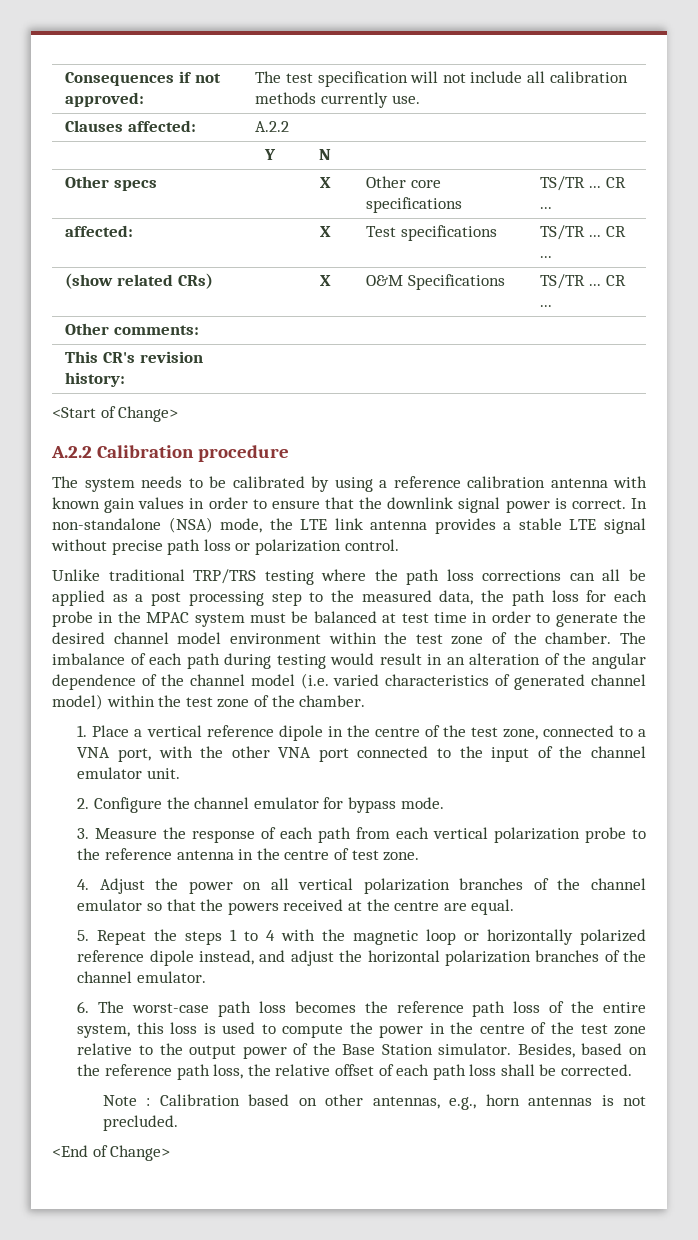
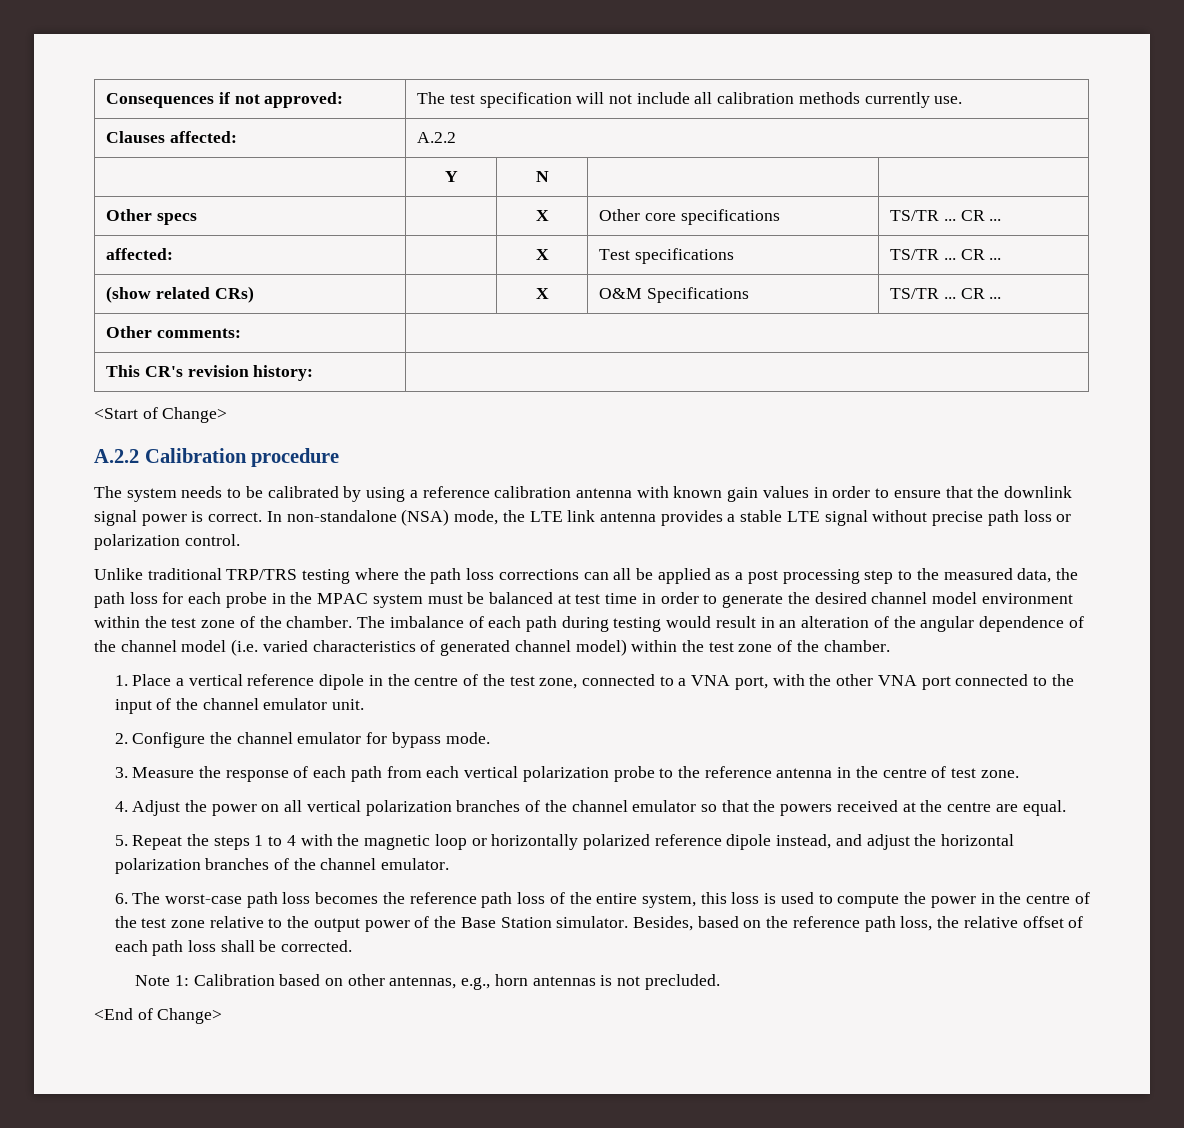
- Note : Calibration based on other antennas, e.g., horn antennas is not precluded.
+ Note 1: Calibration based on other antennas, e.g., horn antennas is not precluded.

